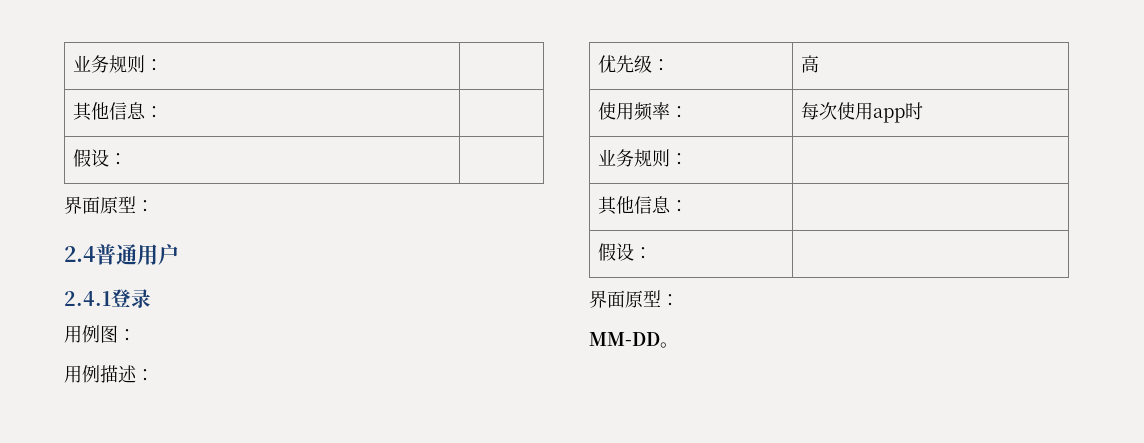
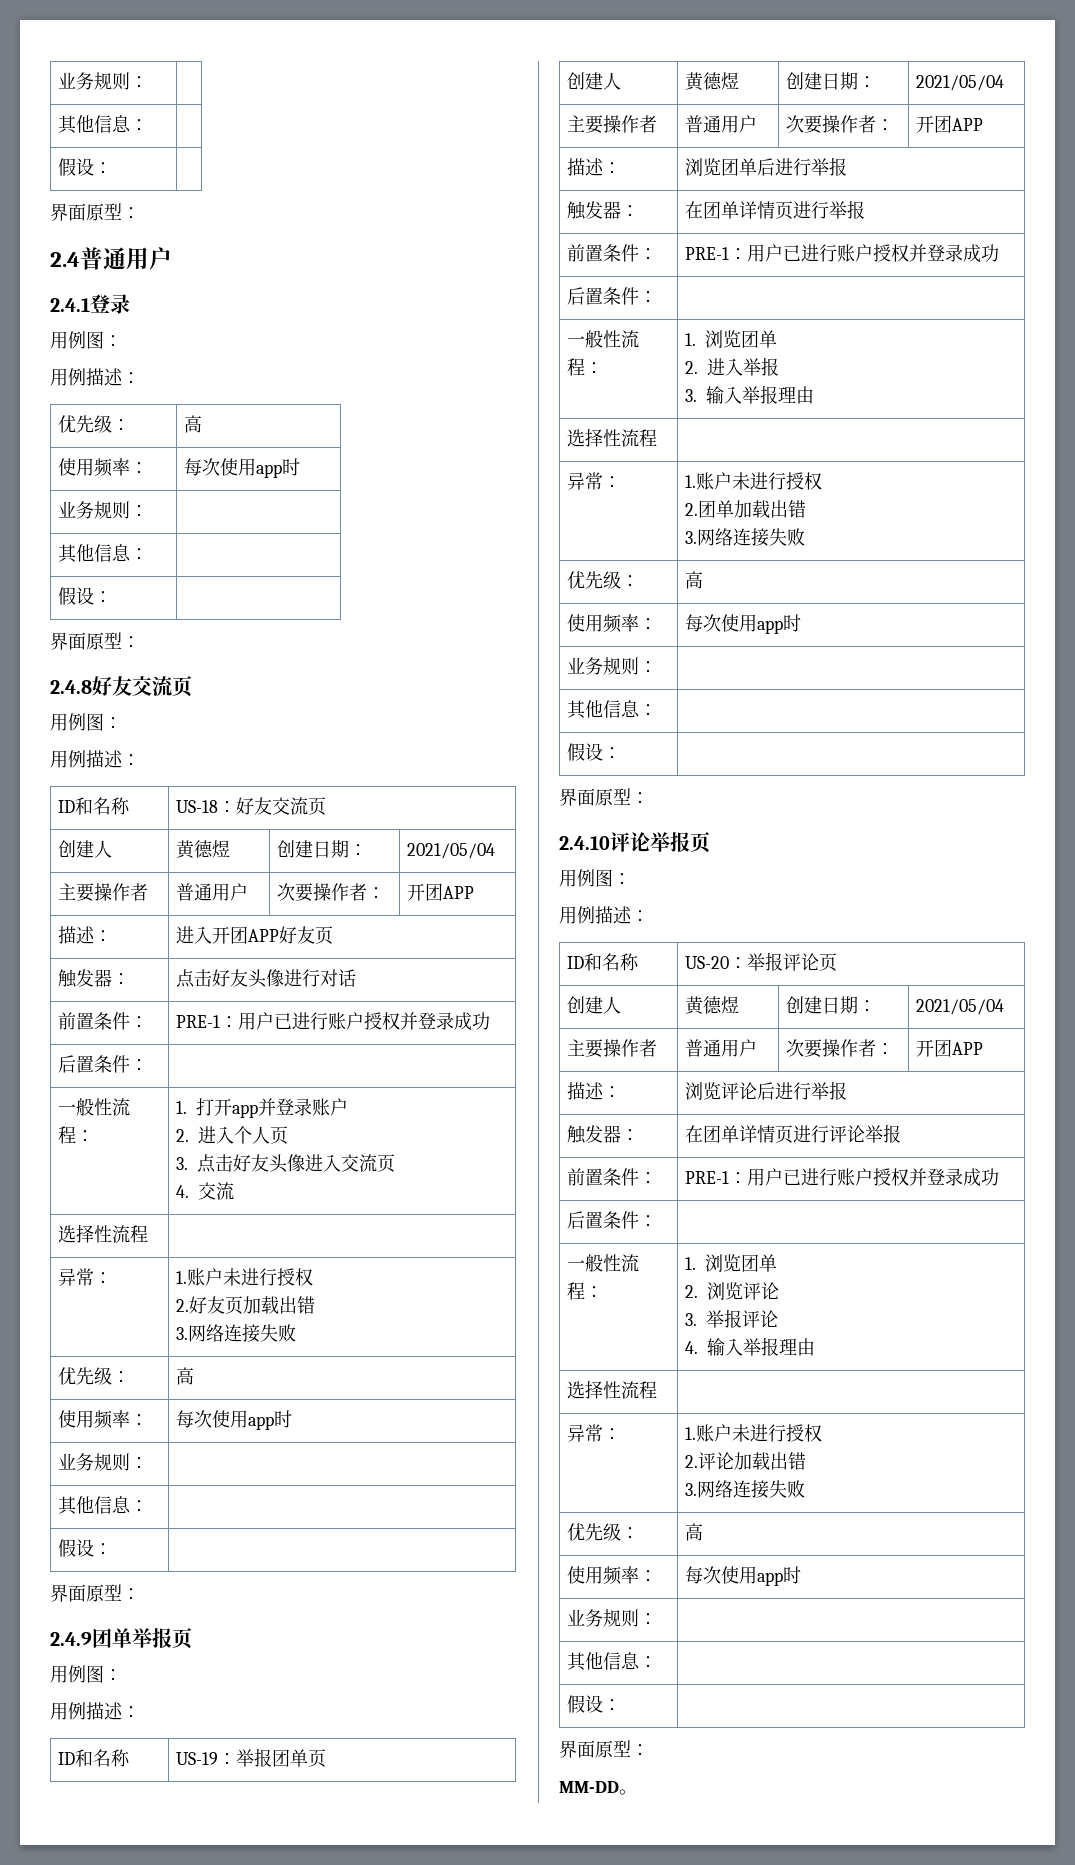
+ 2.4.8好友交流页
+ 用例图：
+ 用例描述：
+ ID和名称 | US-18：好友交流页
+ 创建人 | 黄德煜 | 创建日期： | 2021/05/04
+ 主要操作者 | 普通用户 | 次要操作者： | 开团APP
+ 描述： | 进入开团APP好友页
+ 触发器： | 点击好友头像进行对话
+ 前置条件： | PRE-1：用户已进行账户授权并登录成功
+ 后置条件： |
+ 一般性流程： | 1.打开app并登录账户
+ 2.进入个人页
+ 3.点击好友头像进入交流页
+ 4.交流
+ 选择性流程 |
+ 异常： | 1.账户未进行授权
+ 2.好友页加载出错
+ 3.网络连接失败
+ 优先级： | 高
+ 使用频率： | 每次使用app时
+ 业务规则： |
+ 其他信息： |
+ 假设： |
+ 界面原型：
+ 2.4.9团单举报页
+ 用例图：
+ 用例描述：
+ ID和名称 | US-19：举报团单页
+ 创建人 | 黄德煜 | 创建日期： | 2021/05/04
+ 主要操作者 | 普通用户 | 次要操作者： | 开团APP
+ 描述： | 浏览团单后进行举报
+ 触发器： | 在团单详情页进行举报
+ 前置条件： | PRE-1：用户已进行账户授权并登录成功
+ 后置条件： |
+ 一般性流程： | 1.浏览团单
+ 2.进入举报
+ 3.输入举报理由
+ 选择性流程 |
+ 异常： | 1.账户未进行授权
+ 2.团单加载出错
+ 3.网络连接失败
+ 优先级： | 高
+ 使用频率： | 每次使用app时
+ 业务规则： |
+ 其他信息： |
+ 假设： |
+ 界面原型：
+ 2.4.10评论举报页
+ 用例图：
+ 用例描述：
+ ID和名称 | US-20：举报评论页
+ 创建人 | 黄德煜 | 创建日期： | 2021/05/04
+ 主要操作者 | 普通用户 | 次要操作者： | 开团APP
+ 描述： | 浏览评论后进行举报
+ 触发器： | 在团单详情页进行评论举报
+ 前置条件： | PRE-1：用户已进行账户授权并登录成功
+ 后置条件： |
+ 一般性流程： | 1.浏览团单
+ 2.浏览评论
+ 3.举报评论
+ 4.输入举报理由
+ 选择性流程 |
+ 异常： | 1.账户未进行授权
+ 2.评论加载出错
+ 3.网络连接失败
+ 优先级： | 高
+ 使用频率： | 每次使用app时
+ 业务规则： |
+ 其他信息： |
+ 假设： |
+ 界面原型：

